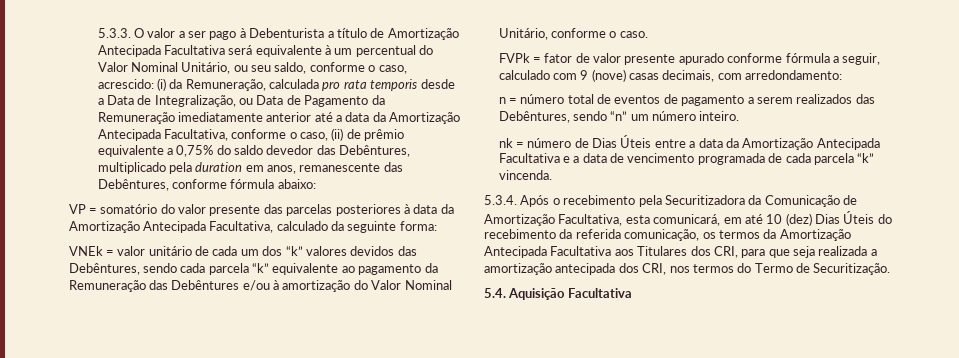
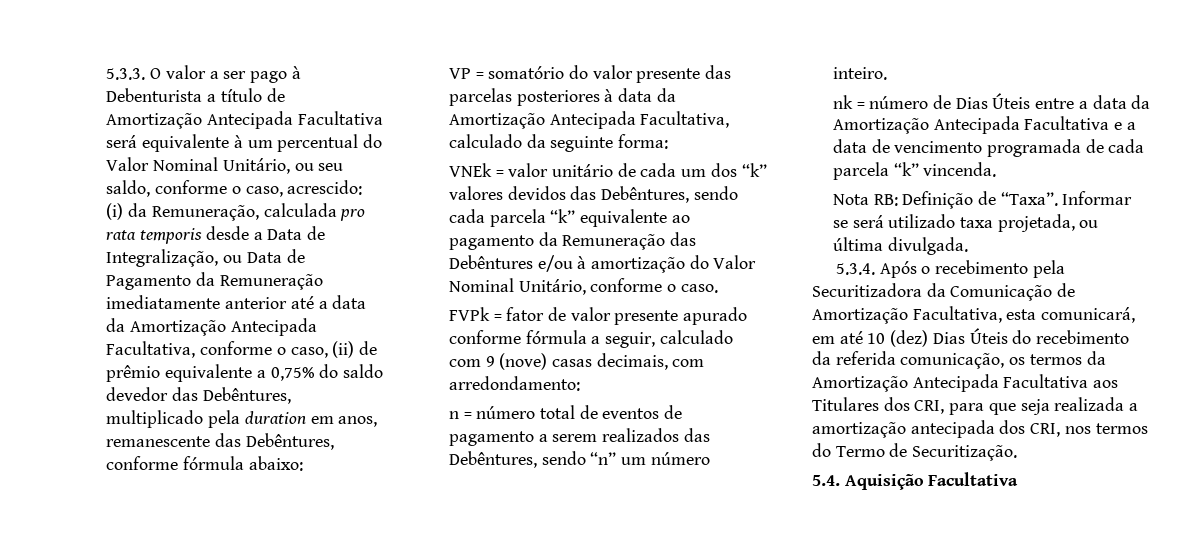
+ Nota RB: Definição de “Taxa”. Informar se será utilizado taxa projetada, ou última divulgada.

